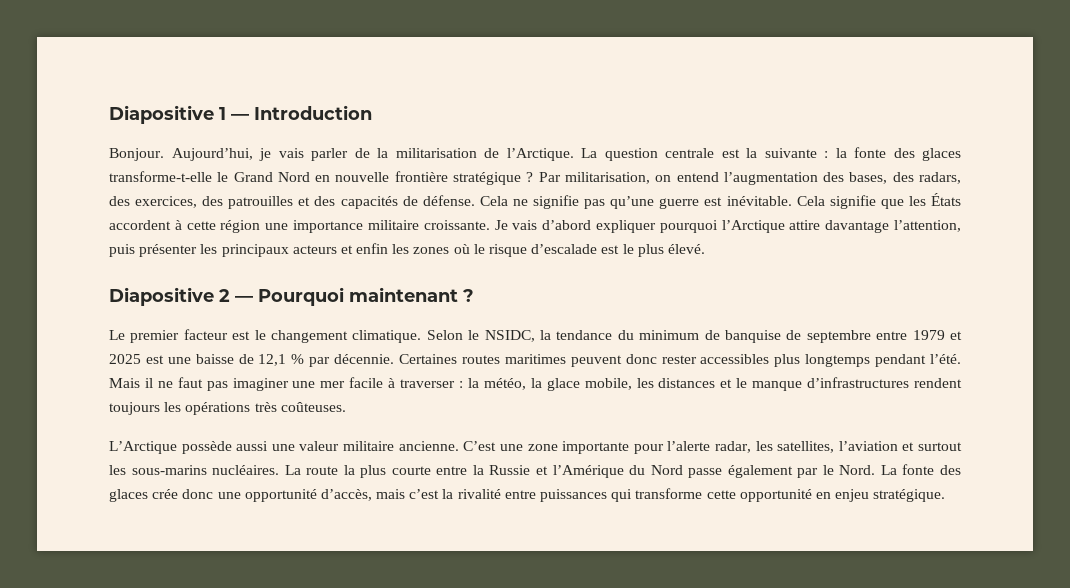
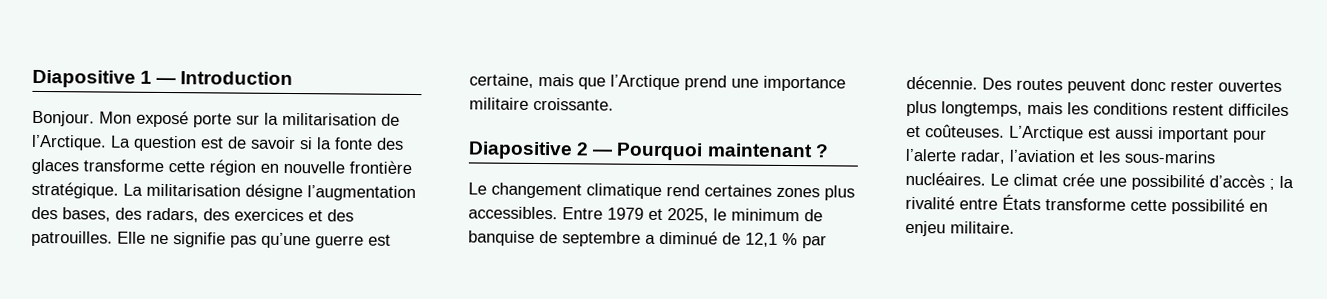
- Aujourd’hui, je vais parler de la militarisation de l’Arctique.
+ Mon exposé porte sur la militarisation de l’Arctique.
- La question centrale est la suivante : la fonte des glaces transforme-t-elle le Grand Nord en nouvelle frontière stratégique ? Par militarisation, on entend l’augmentation des bases, des radars, des exercices, des patrouilles et des capacités de défense. Cela ne signifie pas qu’une guerre est inévitable. Cela signifie que les États accordent à cette région une importance militaire croissante. Je vais d’abord expliquer pourquoi l’Arctique attire davantage l’attention, puis présenter les principaux acteurs et enfin les zones où le risque d’escalade est le plus élevé.
+ La question est de savoir si la fonte des glaces transforme cette région en nouvelle frontière stratégique. La militarisation désigne l’augmentation des bases, des radars, des exercices et des patrouilles. Elle ne signifie pas qu’une guerre est certaine, mais que l’Arctique prend une importance militaire croissante.
- Le premier facteur est le changement climatique. Selon le NSIDC, la tendance du minimum de banquise de septembre entre 1979 et 2025 est une baisse de 12,1 % par décennie.
+ Le changement climatique rend certaines zones plus accessibles. Entre 1979 et 2025, le minimum de banquise de septembre a diminué de 12,1 % par décennie.
- Certaines routes maritimes peuvent donc rester accessibles plus longtemps pendant l’été. Mais il ne faut pas imaginer une mer facile à traverser : la météo, la glace mobile, les distances et le manque d’infrastructures rendent toujours les opérations très coûteuses.
- L’Arctique possède aussi une valeur militaire ancienne. C’est une zone importante pour l’alerte radar, les satellites, l’aviation et surtout les sous-marins nucléaires.
+ Des routes peuvent donc rester ouvertes plus longtemps, mais les conditions restent difficiles et coûteuses. L’Arctique est aussi important pour l’alerte radar, l’aviation et les sous-marins nucléaires.
- La route la plus courte entre la Russie et l’Amérique du Nord passe également par le Nord. La fonte des glaces crée donc une opportunité d’accès, mais c’est la rivalité entre puissances qui transforme cette opportunité en enjeu stratégique.
+ Le climat crée une possibilité d’accès ; la rivalité entre États transforme cette possibilité en enjeu militaire.

